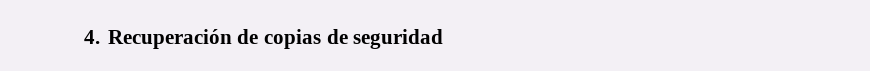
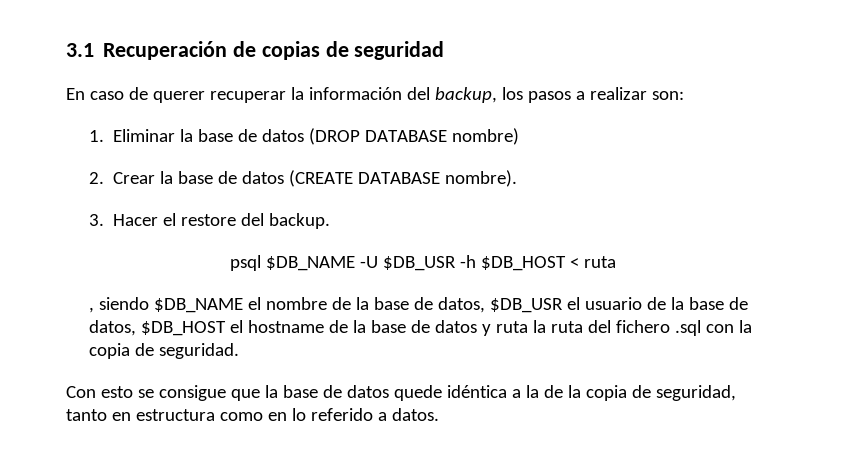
- 4. Recuperación de copias de seguridad
+ 3.1 Recuperación de copias de seguridad
+ En caso de querer recuperar la información del backup, los pasos a realizar son:
+ 1. Eliminar la base de datos (DROP DATABASE nombre)
+ 2. Crear la base de datos (CREATE DATABASE nombre).
+ 3. Hacer el restore del backup.
+ psql $DB_NAME -U $DB_USR -h $DB_HOST < ruta
+ , siendo $DB_NAME el nombre de la base de datos, $DB_USR el usuario de la base de datos, $DB_HOST el hostname de la base de datos y ruta la ruta del fichero .sql con la copia de seguridad.
+ Con esto se consigue que la base de datos quede idéntica a la de la copia de seguridad, tanto en estructura como en lo referido a datos.

